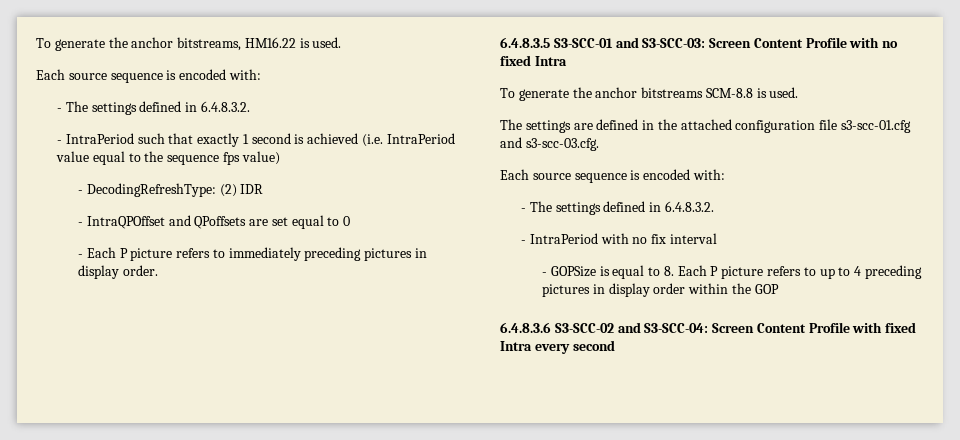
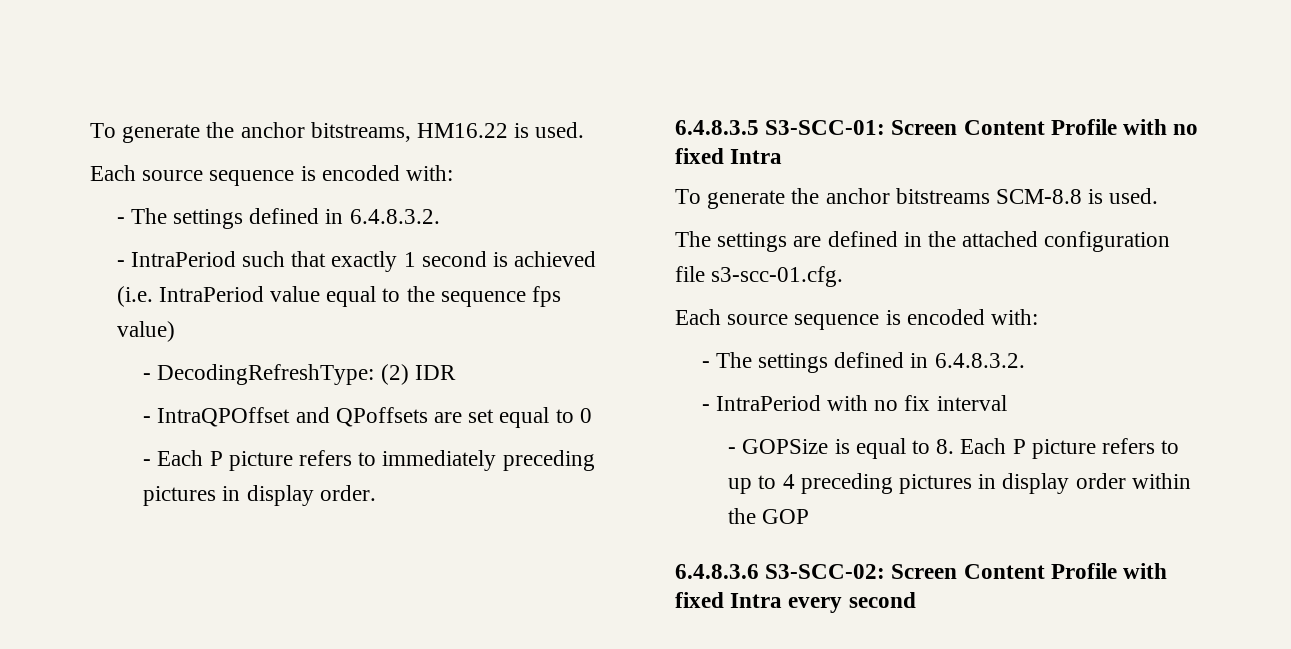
- 6.4.8.3.5 S3-SCC-01 and S3-SCC-03: Screen Content Profile with no fixed Intra
+ 6.4.8.3.5 S3-SCC-01: Screen Content Profile with no fixed Intra
- The settings are defined in the attached configuration file s3-scc-01.cfg and s3-scc-03.cfg.
+ The settings are defined in the attached configuration file s3-scc-01.cfg.
- 6.4.8.3.6 S3-SCC-02 and S3-SCC-04: Screen Content Profile with fixed Intra every second
+ 6.4.8.3.6 S3-SCC-02: Screen Content Profile with fixed Intra every second

